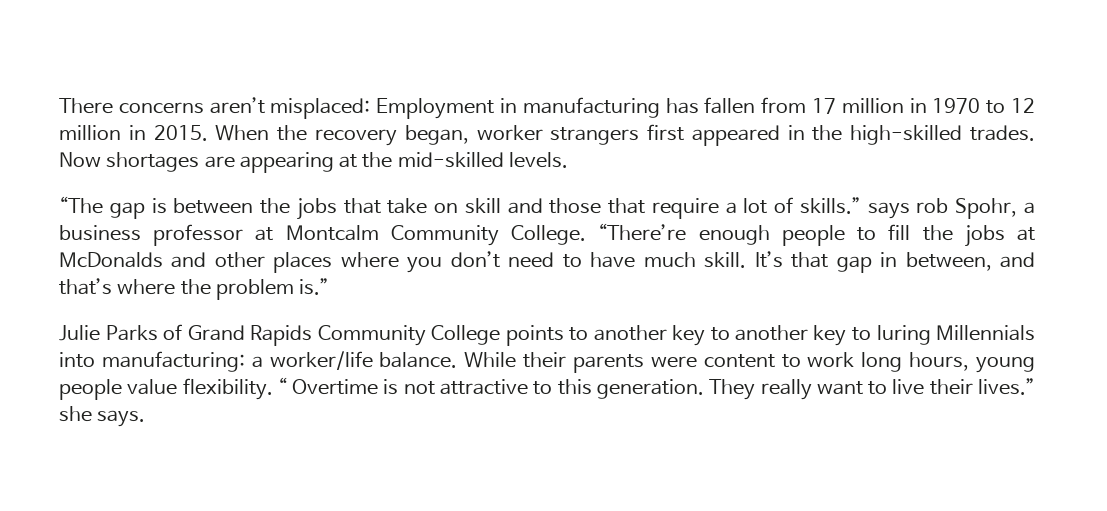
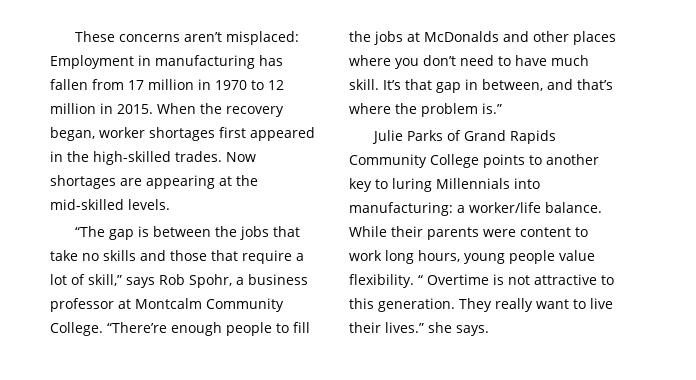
- There concerns aren’t misplaced: Employment in manufacturing has fallen from 17 million in 1970 to 12 million in 2015.
+ These concerns aren’t misplaced: Employment in manufacturing has fallen from 17 million in 1970 to 12 million in 2015.
- When the recovery began, worker strangers first appeared in the high-skilled trades.
+ When the recovery began, worker shortages first appeared in the high-skilled trades.
- “The gap is between the jobs that take on skill and those that require a lot of skills.” says rob Spohr, a business professor at Montcalm Community College.
+ “The gap is between the jobs that take no skills and those that require a lot of skill,” says Rob Spohr, a business professor at Montcalm Community College.
- Julie Parks of Grand Rapids Community College points to another key to another key to luring Millennials into manufacturing: a worker/life balance.
+ Julie Parks of Grand Rapids Community College points to another key to luring Millennials into manufacturing: a worker/life balance.

